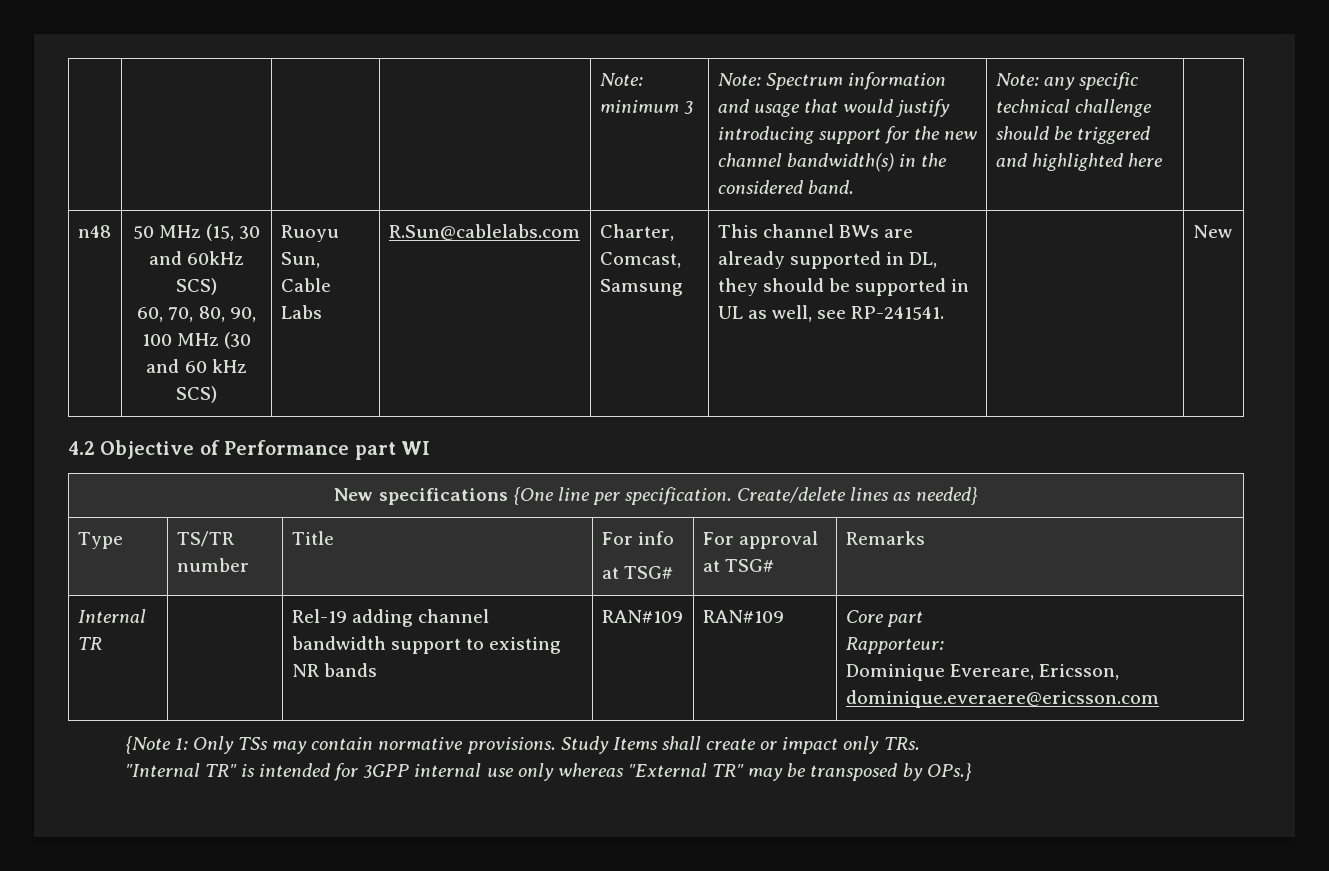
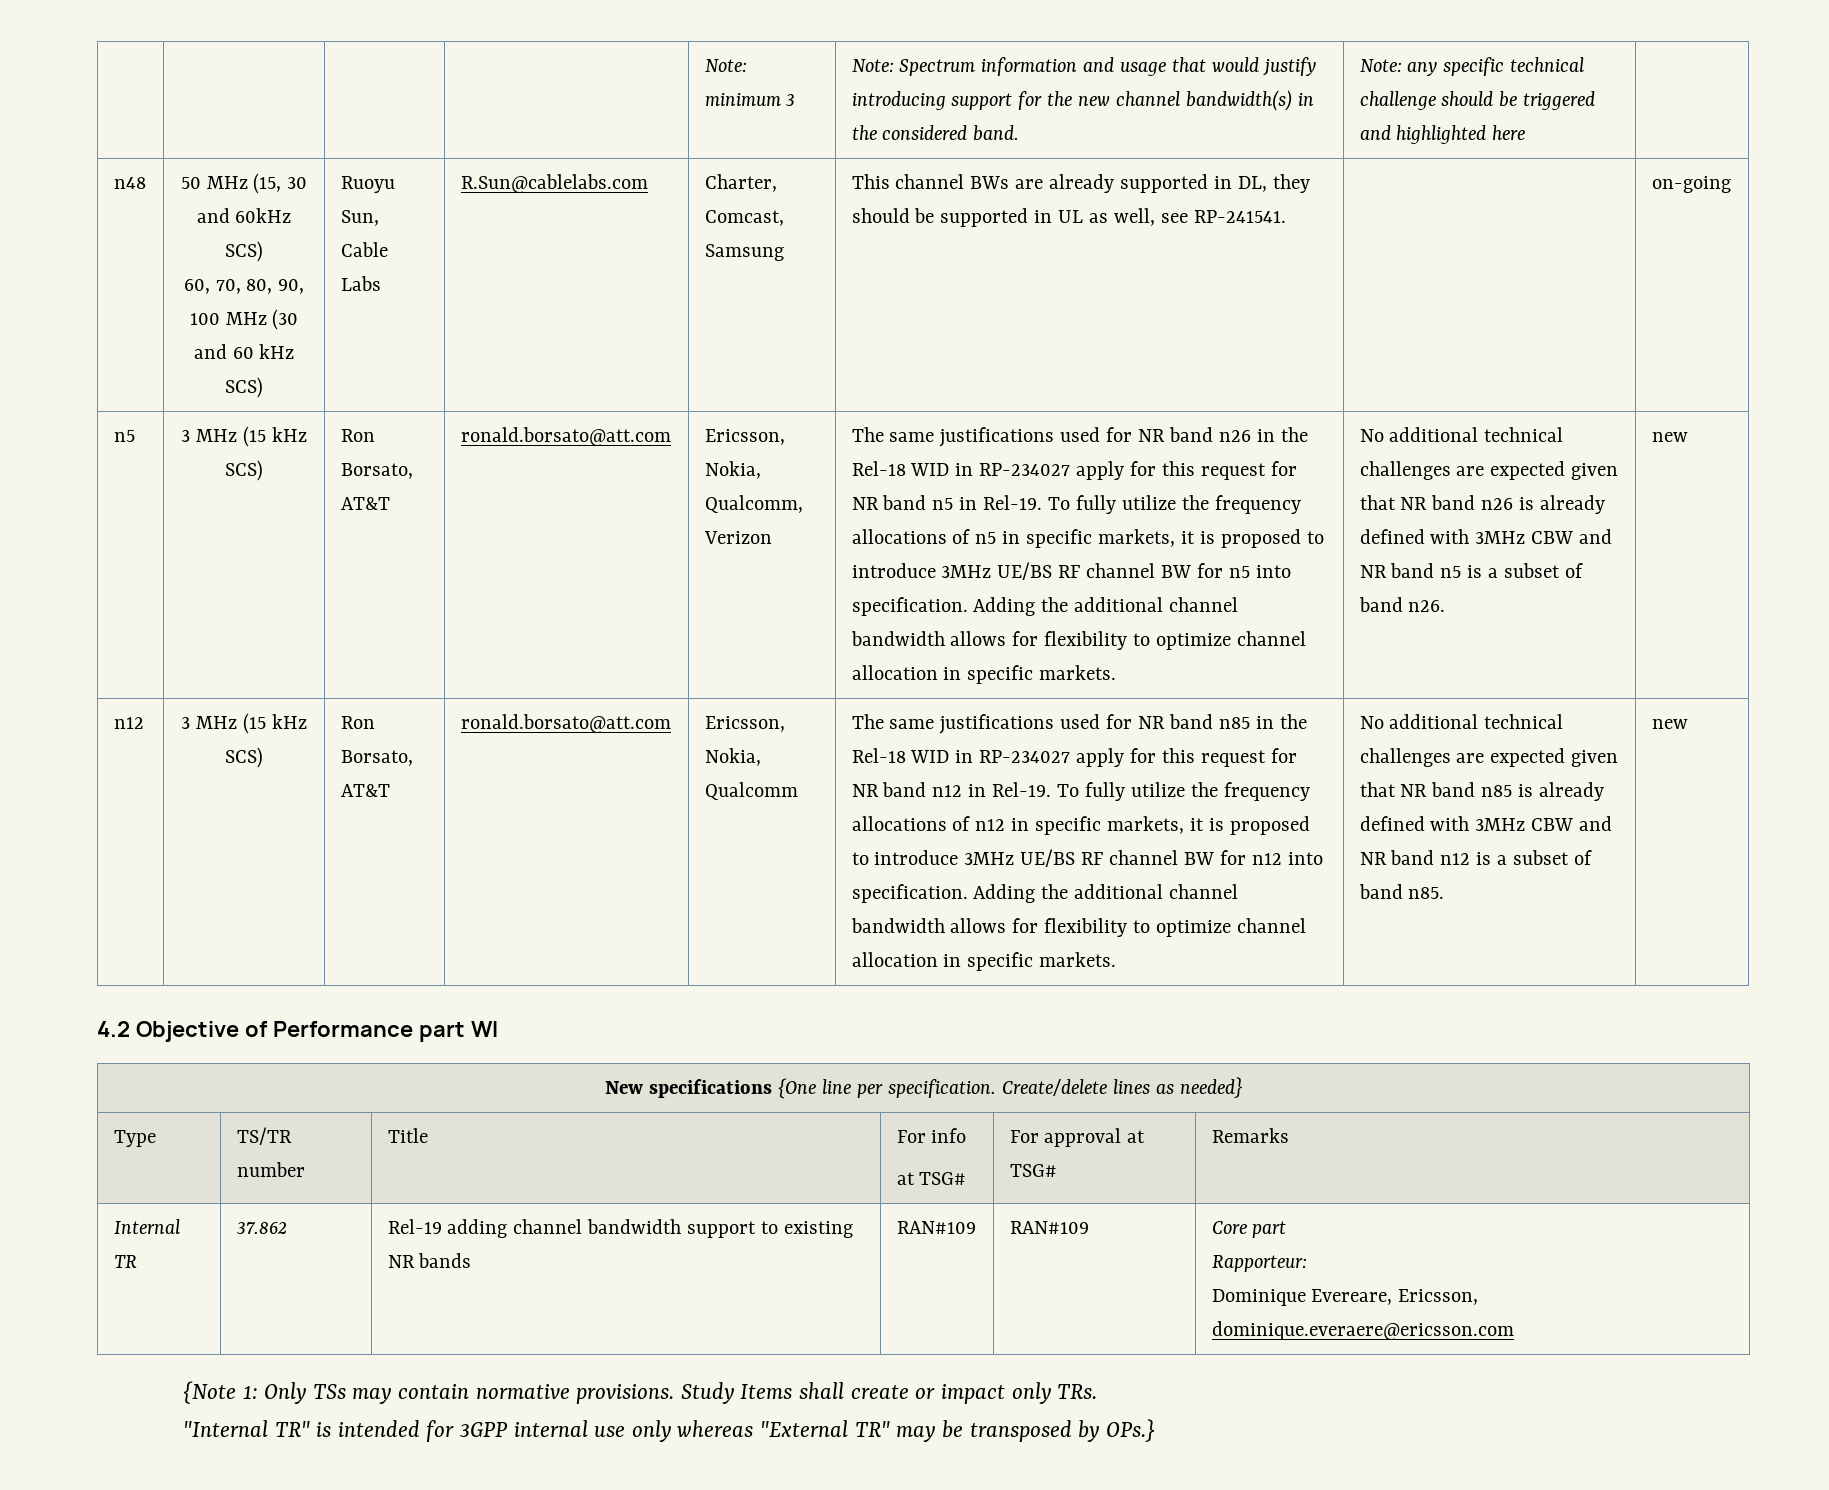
- This channel BWs are already supported in DL, they should be supported in UL as well, see RP-241541. | | New
+ This channel BWs are already supported in DL, they should be supported in UL as well, see RP-241541. | | on-going
+ n5 | 3 MHz (15 kHz SCS) | Ron Borsato, AT&T | ronald.borsato@att.com | Ericsson, Nokia, Qualcomm, Verizon | The same justifications used for NR band n26 in the Rel-18 WID in RP-234027 apply for this request for NR band n5 in Rel-19. To fully utilize the frequency allocations of n5 in specific markets, it is proposed to introduce 3MHz UE/BS RF channel BW for n5 into specification. Adding the additional channel bandwidth allows for flexibility to optimize channel allocation in specific markets. | No additional technical challenges are expected given that NR band n26 is already defined with 3MHz CBW and NR band n5 is a subset of band n26. | new
+ n12 | 3 MHz (15 kHz SCS) | Ron Borsato, AT&T | ronald.borsato@att.com | Ericsson, Nokia, Qualcomm | The same justifications used for NR band n85 in the Rel-18 WID in RP-234027 apply for this request for NR band n12 in Rel-19. To fully utilize the frequency allocations of n12 in specific markets, it is proposed to introduce 3MHz UE/BS RF channel BW for n12 into specification. Adding the additional channel bandwidth allows for flexibility to optimize channel allocation in specific markets. | No additional technical challenges are expected given that NR band n85 is already defined with 3MHz CBW and NR band n12 is a subset of band n85. | new
- Internal TR | | Rel-19 adding channel bandwidth support to existing NR bands | RAN#109 | RAN#109 | Core part
+ Internal TR | 37.862 | Rel-19 adding channel bandwidth support to existing NR bands | RAN#109 | RAN#109 | Core part

